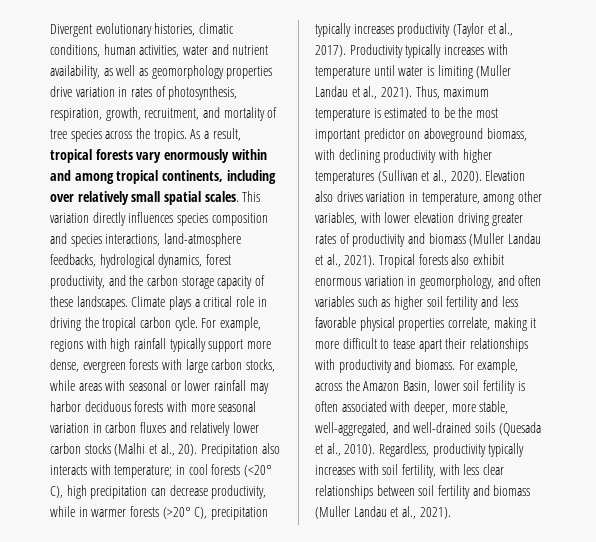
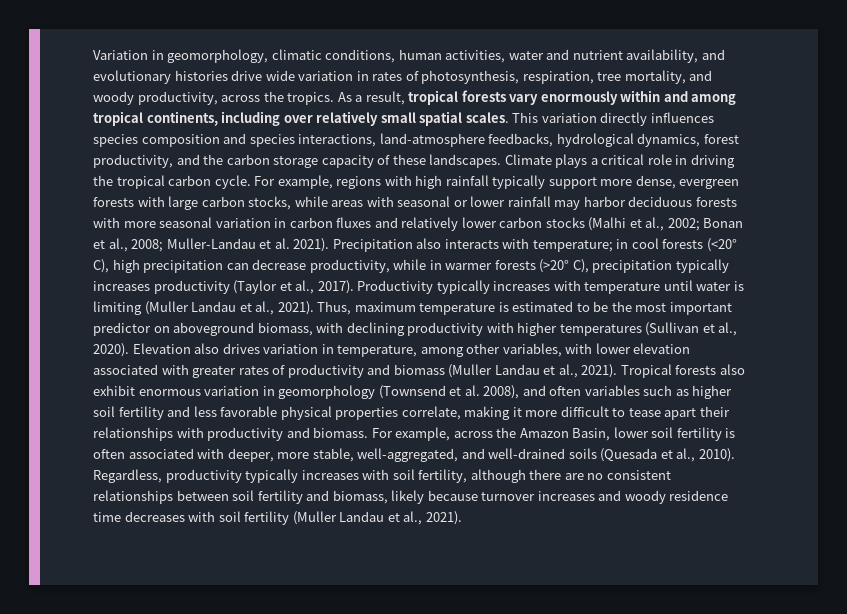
- Divergent evolutionary histories, climatic conditions, human activities, water and nutrient availability, as well as geomorphology properties drive variation in rates of photosynthesis, respiration, growth, recruitment, and mortality of tree species across the tropics.
+ Variation in geomorphology, climatic conditions, human activities, water and nutrient availability, and evolutionary histories drive wide variation in rates of photosynthesis, respiration, tree mortality, and woody productivity, across the tropics.
- For example, regions with high rainfall typically support more dense, evergreen forests with large carbon stocks, while areas with seasonal or lower rainfall may harbor deciduous forests with more seasonal variation in carbon fluxes and relatively lower carbon stocks (Malhi et al., 20).
+ For example, regions with high rainfall typically support more dense, evergreen forests with large carbon stocks, while areas with seasonal or lower rainfall may harbor deciduous forests with more seasonal variation in carbon fluxes and relatively lower carbon stocks (Malhi et al., 2002; Bonan et al., 2008; Muller-Landau et al. 2021).
- Elevation also drives variation in temperature, among other variables, with lower elevation driving greater rates of productivity and biomass (Muller Landau et al., 2021).
+ Elevation also drives variation in temperature, among other variables, with lower elevation associated with greater rates of productivity and biomass (Muller Landau et al., 2021).
- Tropical forests also exhibit enormous variation in geomorphology, and often variables such as higher soil fertility and less favorable physical properties correlate, making it more difficult to tease apart their relationships with productivity and biomass.
+ Tropical forests also exhibit enormous variation in geomorphology (Townsend et al. 2008), and often variables such as higher soil fertility and less favorable physical properties correlate, making it more difficult to tease apart their relationships with productivity and biomass.
- Regardless, productivity typically increases with soil fertility, with less clear relationships between soil fertility and biomass (Muller Landau et al., 2021).
+ Regardless, productivity typically increases with soil fertility, although there are no consistent relationships between soil fertility and biomass, likely because turnover increases and woody residence time decreases with soil fertility (Muller Landau et al., 2021).

